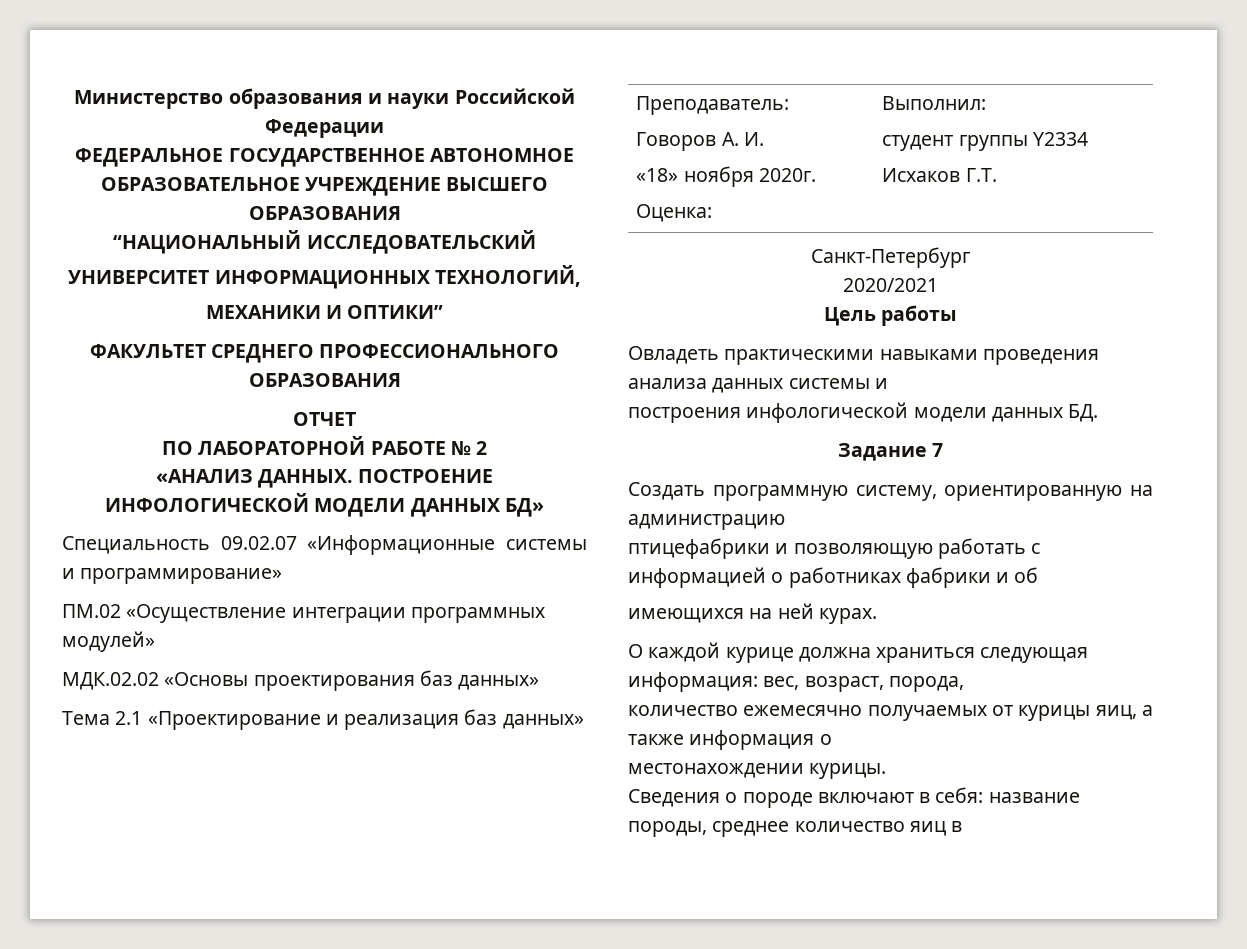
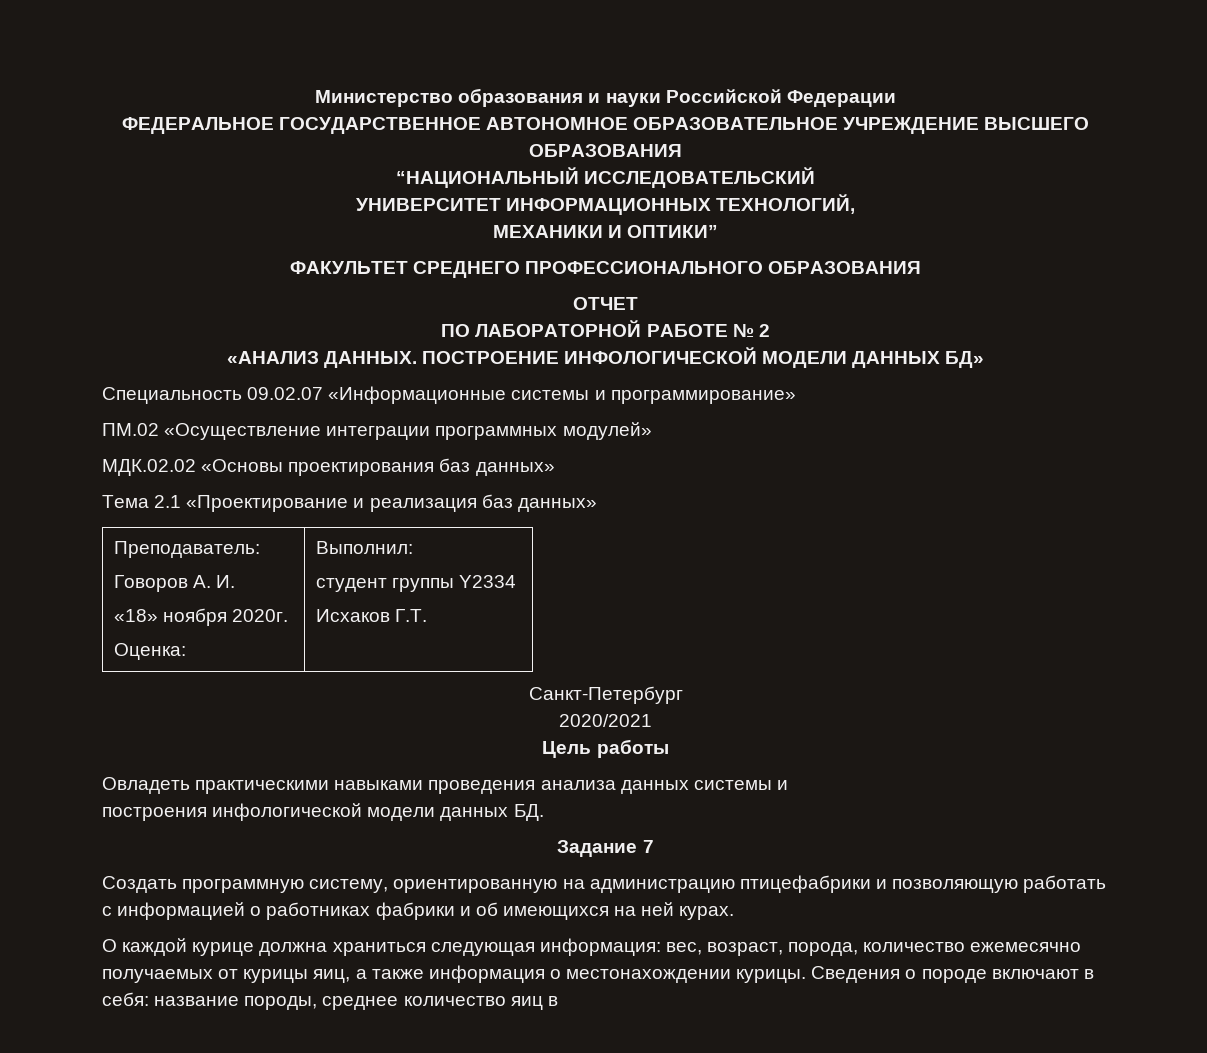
- Создать программную систему, ориентированную на администрацию
- птицефабрики и позволяющую работать с информацией о работниках фабрики и об
- имеющихся на ней курах.
+ Создать программную систему, ориентированную на администрацию птицефабрики и позволяющую работать с информацией о работниках фабрики и об имеющихся на ней курах.
- О каждой курице должна храниться следующая информация: вес, возраст, порода,
- количество ежемесячно получаемых от курицы яиц, а также информация о
- местонахождении курицы.
- Сведения о породе включают в себя: название породы, среднее количество яиц в
+ О каждой курице должна храниться следующая информация: вес, возраст, порода, количество ежемесячно получаемых от курицы яиц, а также информация о местонахождении курицы. Сведения о породе включают в себя: название породы, среднее количество яиц в

